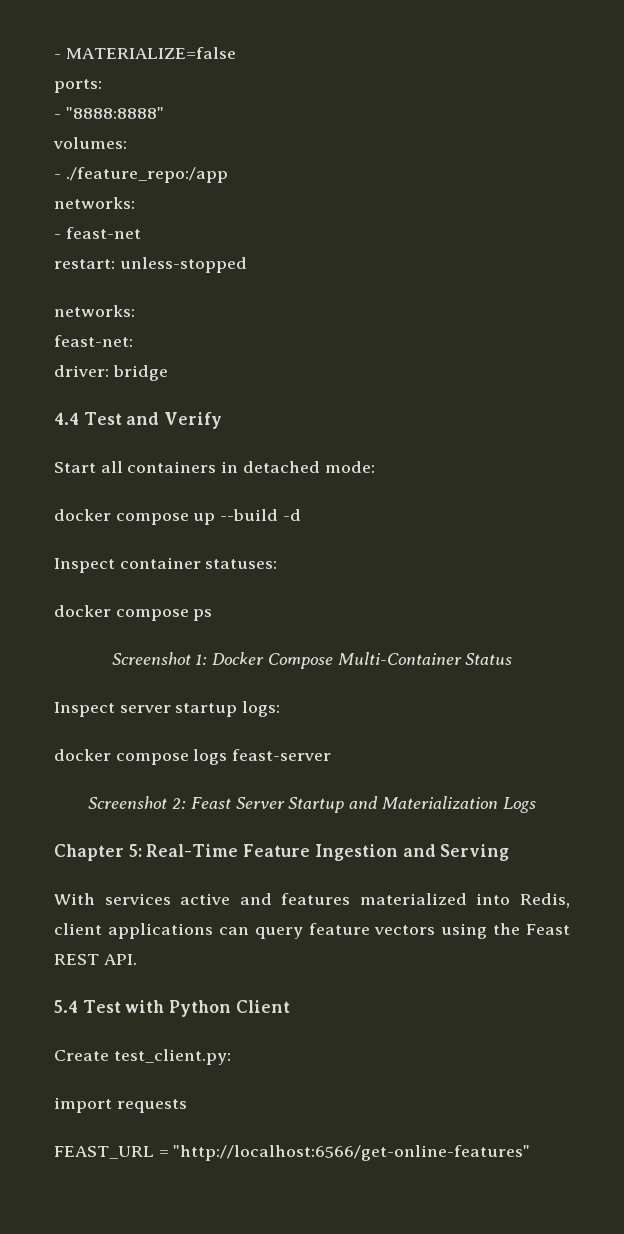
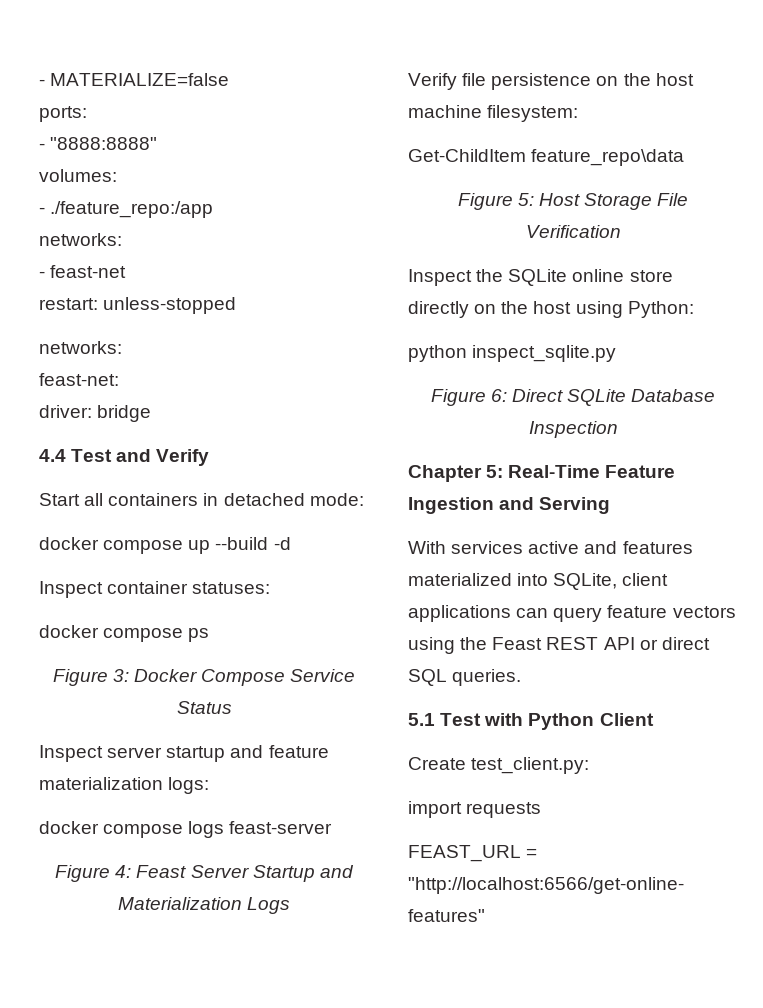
- Screenshot 1: Docker Compose Multi-Container Status
+ Figure 3: Docker Compose Service Status
- Inspect server startup logs:
+ Inspect server startup and feature materialization logs:
- Screenshot 2: Feast Server Startup and Materialization Logs
+ Figure 4: Feast Server Startup and Materialization Logs
+ Verify file persistence on the host machine filesystem:
+ Get-ChildItem feature_repo\data
+ Figure 5: Host Storage File Verification
+ Inspect the SQLite online store directly on the host using Python:
+ python inspect_sqlite.py
+ Figure 6: Direct SQLite Database Inspection
- With services active and features materialized into Redis, client applications can query feature vectors using the Feast REST API.
- 5.4 Test with Python Client
+ With services active and features materialized into SQLite, client applications can query feature vectors using the Feast REST API or direct SQL queries.
+ 5.1 Test with Python Client

